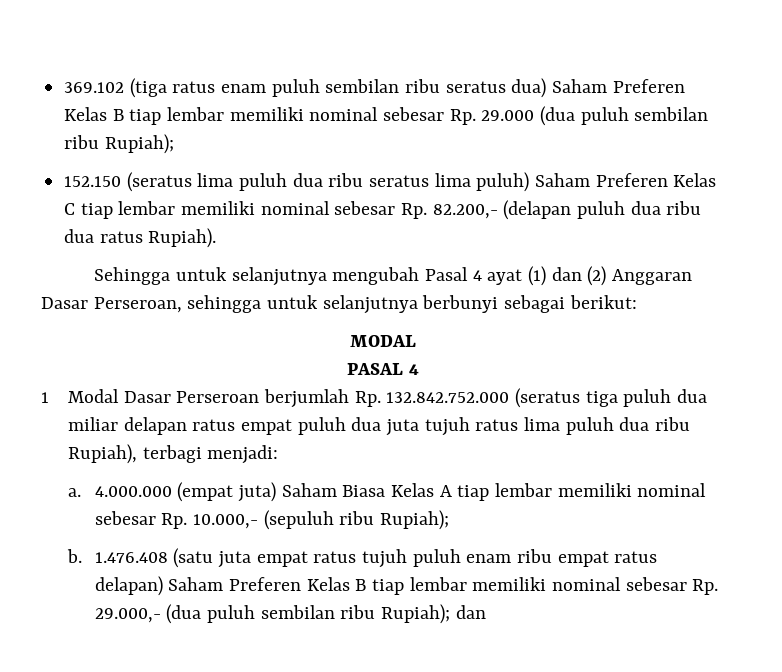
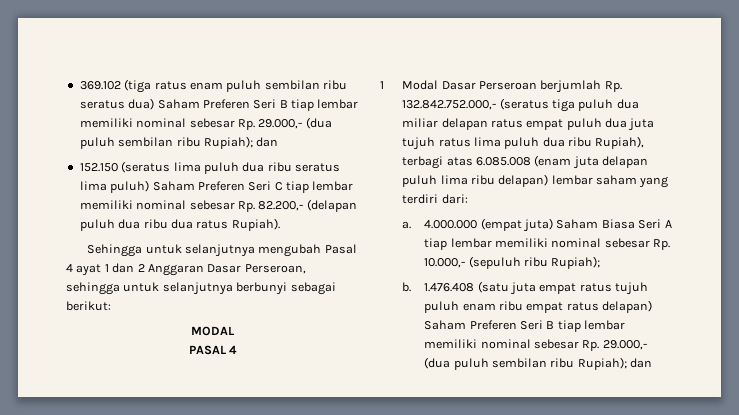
- 369.102 (tiga ratus enam puluh sembilan ribu seratus dua) Saham Preferen Kelas B tiap lembar memiliki nominal sebesar Rp. 29.000 (dua puluh sembilan ribu Rupiah);
+ 369.102 (tiga ratus enam puluh sembilan ribu seratus dua) Saham Preferen Seri B tiap lembar memiliki nominal sebesar Rp. 29.000,- (dua puluh sembilan ribu Rupiah); dan
- 152.150 (seratus lima puluh dua ribu seratus lima puluh) Saham Preferen Kelas C tiap lembar memiliki nominal sebesar Rp. 82.200,- (delapan puluh dua ribu dua ratus Rupiah).
+ 152.150 (seratus lima puluh dua ribu seratus lima puluh) Saham Preferen Seri C tiap lembar memiliki nominal sebesar Rp. 82.200,- (delapan puluh dua ribu dua ratus Rupiah).
- Sehingga untuk selanjutnya mengubah Pasal 4 ayat (1) dan (2) Anggaran Dasar Perseroan, sehingga untuk selanjutnya berbunyi sebagai berikut:
+ Sehingga untuk selanjutnya mengubah Pasal 4 ayat 1 dan 2 Anggaran Dasar Perseroan, sehingga untuk selanjutnya berbunyi sebagai berikut:
- 1 Modal Dasar Perseroan berjumlah Rp. 132.842.752.000 (seratus tiga puluh dua miliar delapan ratus empat puluh dua juta tujuh ratus lima puluh dua ribu Rupiah), terbagi menjadi:
+ 1 Modal Dasar Perseroan berjumlah Rp. 132.842.752.000,- (seratus tiga puluh dua miliar delapan ratus empat puluh dua juta tujuh ratus lima puluh dua ribu Rupiah), terbagi atas 6.085.008 (enam juta delapan puluh lima ribu delapan) lembar saham yang terdiri dari:
- 4.000.000 (empat juta) Saham Biasa Kelas A tiap lembar memiliki nominal sebesar Rp. 10.000,- (sepuluh ribu Rupiah);
+ 4.000.000 (empat juta) Saham Biasa Seri A tiap lembar memiliki nominal sebesar Rp. 10.000,- (sepuluh ribu Rupiah);
- 1.476.408 (satu juta empat ratus tujuh puluh enam ribu empat ratus delapan) Saham Preferen Kelas B tiap lembar memiliki nominal sebesar Rp. 29.000,- (dua puluh sembilan ribu Rupiah); dan
+ 1.476.408 (satu juta empat ratus tujuh puluh enam ribu empat ratus delapan) Saham Preferen Seri B tiap lembar memiliki nominal sebesar Rp. 29.000,- (dua puluh sembilan ribu Rupiah); dan

